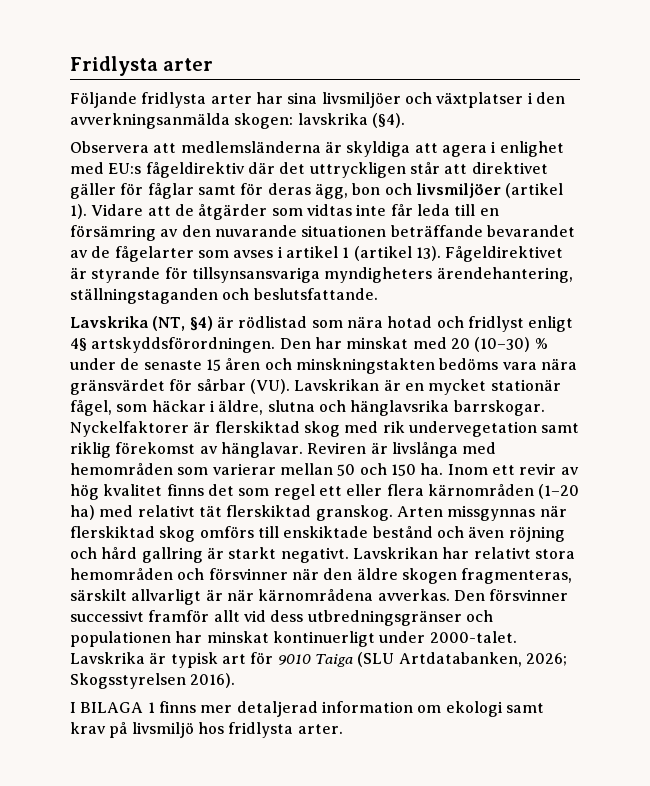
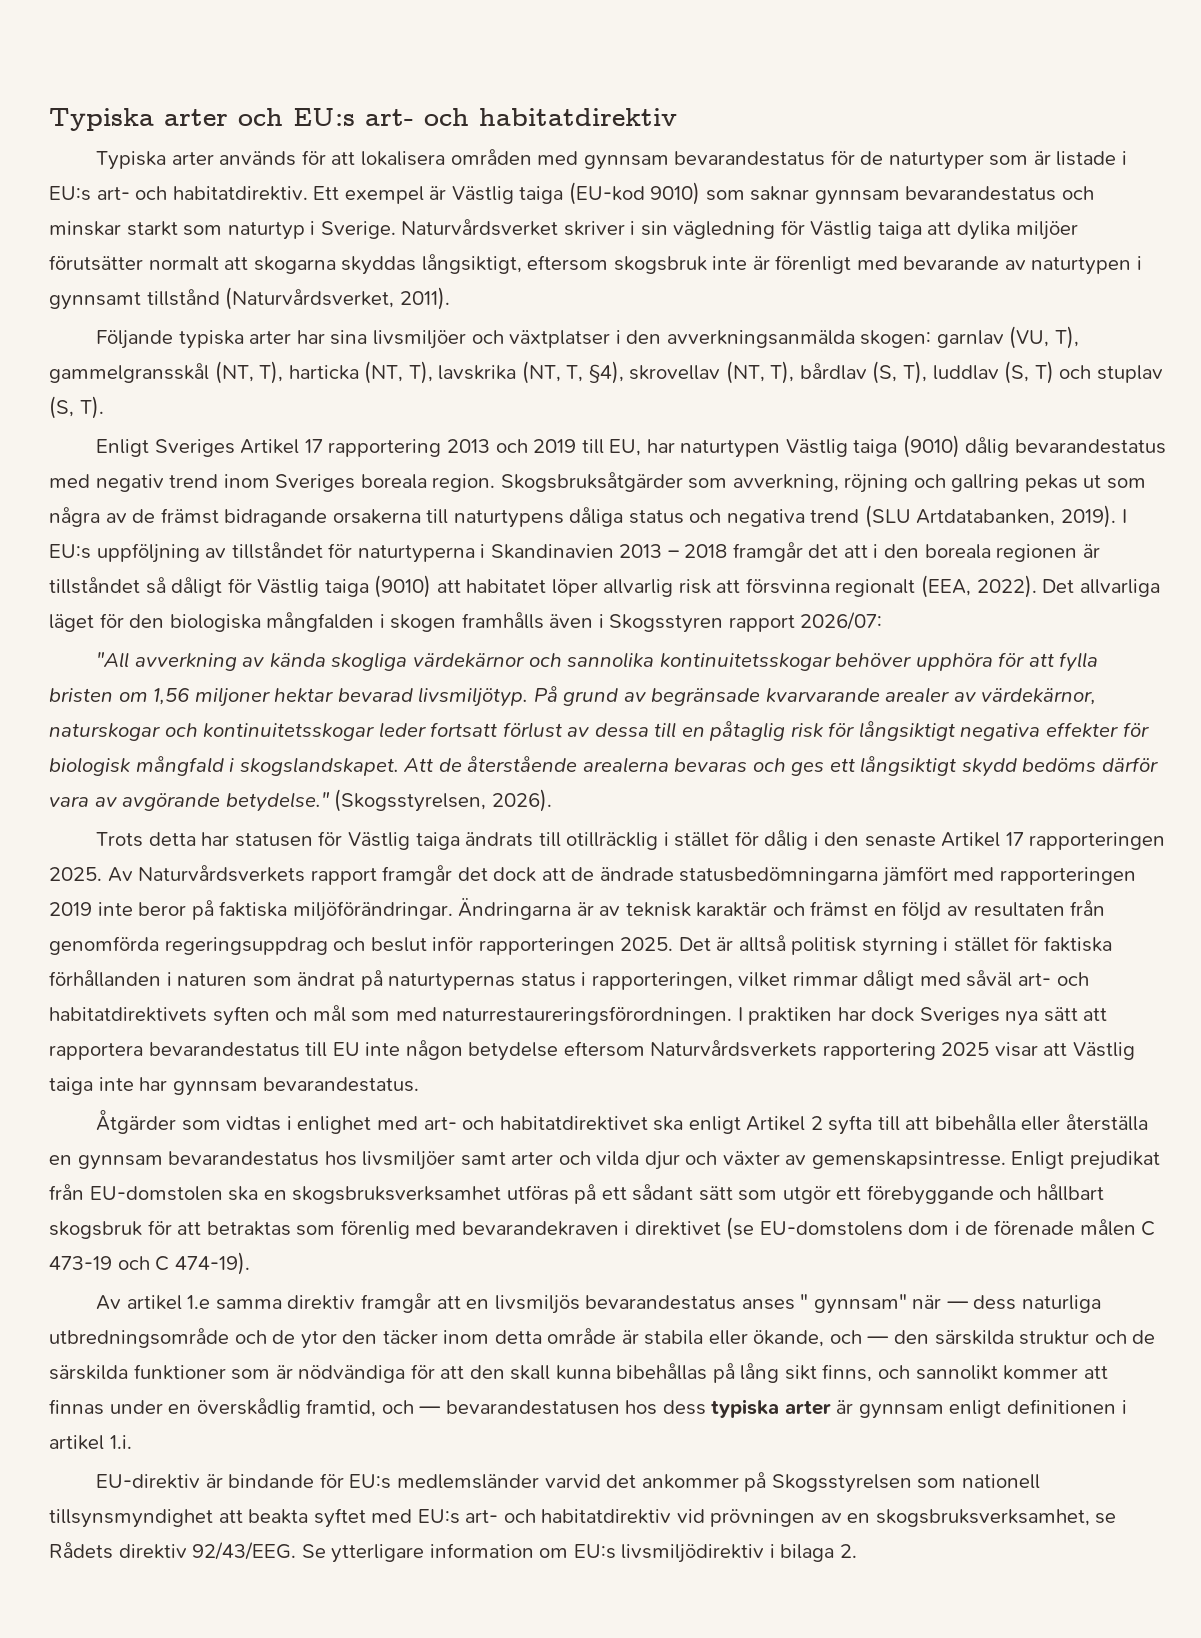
- Fridlysta arter
+ Typiska arter och EU:s art- och habitatdirektiv
+ Typiska arter används för att lokalisera områden med gynnsam bevarandestatus för de naturtyper som är listade i EU:s art- och habitatdirektiv. Ett exempel är Västlig taiga (EU-kod 9010) som saknar gynnsam bevarandestatus och minskar starkt som naturtyp i Sverige. Naturvårdsverket skriver i sin vägledning för Västlig taiga att dylika miljöer förutsätter normalt att skogarna skyddas långsiktigt, eftersom skogsbruk inte är förenligt med bevarande av naturtypen i gynnsamt tillstånd (Naturvårdsverket, 2011).
- Följande fridlysta arter har sina livsmiljöer och växtplatser i den avverkningsanmälda skogen: lavskrika (§4).
- Observera att medlemsländerna är skyldiga att agera i enlighet med EU:s fågeldirektiv där det uttryckligen står att direktivet gäller för fåglar samt för deras ägg, bon och livsmiljöer (artikel 1). Vidare att de åtgärder som vidtas inte får leda till en försämring av den nuvarande situationen beträffande bevarandet av de fågelarter som avses i artikel 1 (artikel 13). Fågeldirektivet är styrande för tillsynsansvariga myndigheters ärendehantering, ställningstaganden och beslutsfattande.
- Lavskrika (NT, §4) är rödlistad som nära hotad och fridlyst enligt 4§ artskyddsförordningen. Den har minskat med 20 (10–30) % under de senaste 15 åren och minskningstakten bedöms vara nära gränsvärdet för sårbar (VU). Lavskrikan är en mycket stationär fågel, som häckar i äldre, slutna och hänglavsrika barrskogar. Nyckelfaktorer är flerskiktad skog med rik undervegetation samt riklig förekomst av hänglavar. Reviren är livslånga med hemområden som varierar mellan 50 och 150 ha. Inom ett revir av hög kvalitet finns det som regel ett eller flera kärnområden (1–20 ha) med relativt tät flerskiktad granskog. Arten missgynnas när flerskiktad skog omförs till enskiktade bestånd och även röjning och hård gallring är starkt negativt. Lavskrikan har relativt stora hemområden och försvinner när den äldre skogen fragmenteras, särskilt allvarligt är när kärnområdena avverkas. Den försvinner successivt framför allt vid dess utbredningsgränser och populationen har minskat kontinuerligt under 2000-talet. Lavskrika är typisk art för 9010 Taiga (SLU Artdatabanken, 2026; Skogsstyrelsen 2016).
- I BILAGA 1 finns mer detaljerad information om ekologi samt krav på livsmiljö hos fridlysta arter.
+ Följande typiska arter har sina livsmiljöer och växtplatser i den avverkningsanmälda skogen: garnlav (VU, T), gammelgransskål (NT, T), harticka (NT, T), lavskrika (NT, T, §4), skrovellav (NT, T), bårdlav (S, T), luddlav (S, T) och stuplav (S, T).
+ Enligt Sveriges Artikel 17 rapportering 2013 och 2019 till EU, har naturtypen Västlig taiga (9010) dålig bevarandestatus med negativ trend inom Sveriges boreala region. Skogsbruksåtgärder som avverkning, röjning och gallring pekas ut som några av de främst bidragande orsakerna till naturtypens dåliga status och negativa trend (SLU Artdatabanken, 2019). I EU:s uppföljning av tillståndet för naturtyperna i Skandinavien 2013 – 2018 framgår det att i den boreala regionen är tillståndet så dåligt för Västlig taiga (9010) att habitatet löper allvarlig risk att försvinna regionalt (EEA, 2022). Det allvarliga läget för den biologiska mångfalden i skogen framhålls även i Skogsstyren rapport 2026/07:
+ "All avverkning av kända skogliga värdekärnor och sannolika kontinuitetsskogar behöver upphöra för att fylla bristen om 1,56 miljoner hektar bevarad livsmiljötyp. På grund av begränsade kvarvarande arealer av värdekärnor, naturskogar och kontinuitetsskogar leder fortsatt förlust av dessa till en påtaglig risk för långsiktigt negativa effekter för biologisk mångfald i skogslandskapet. Att de återstående arealerna bevaras och ges ett långsiktigt skydd bedöms därför vara av avgörande betydelse." (Skogsstyrelsen, 2026).
+ Trots detta har statusen för Västlig taiga ändrats till otillräcklig i stället för dålig i den senaste Artikel 17 rapporteringen 2025. Av Naturvårdsverkets rapport framgår det dock att de ändrade statusbedömningarna jämfört med rapporteringen 2019 inte beror på faktiska miljöförändringar. Ändringarna är av teknisk karaktär och främst en följd av resultaten från genomförda regeringsuppdrag och beslut inför rapporteringen 2025. Det är alltså politisk styrning i stället för faktiska förhållanden i naturen som ändrat på naturtypernas status i rapporteringen, vilket rimmar dåligt med såväl art- och habitatdirektivets syften och mål som med naturrestaureringsförordningen. I praktiken har dock Sveriges nya sätt att rapportera bevarandestatus till EU inte någon betydelse eftersom Naturvårdsverkets rapportering 2025 visar att Västlig taiga inte har gynnsam bevarandestatus.
+ Åtgärder som vidtas i enlighet med art- och habitatdirektivet ska enligt Artikel 2 syfta till att bibehålla eller återställa en gynnsam bevarandestatus hos livsmiljöer samt arter och vilda djur och växter av gemenskapsintresse. Enligt prejudikat från EU-domstolen ska en skogsbruksverksamhet utföras på ett sådant sätt som utgör ett förebyggande och hållbart skogsbruk för att betraktas som förenlig med bevarandekraven i direktivet (se EU-domstolens dom i de förenade målen C 473-19 och C 474-19).
+ Av artikel 1.e samma direktiv framgår att en livsmiljös bevarandestatus anses " gynnsam" när — dess naturliga utbredningsområde och de ytor den täcker inom detta område är stabila eller ökande, och — den särskilda struktur och de särskilda funktioner som är nödvändiga för att den skall kunna bibehållas på lång sikt finns, och sannolikt kommer att finnas under en överskådlig framtid, och — bevarandestatusen hos dess typiska arter är gynnsam enligt definitionen i artikel 1.i.
+ EU-direktiv är bindande för EU:s medlemsländer varvid det ankommer på Skogsstyrelsen som nationell tillsynsmyndighet att beakta syftet med EU:s art- och habitatdirektiv vid prövningen av en skogsbruksverksamhet, se Rådets direktiv 92/43/EEG. Se ytterligare information om EU:s livsmiljödirektiv i bilaga 2.

